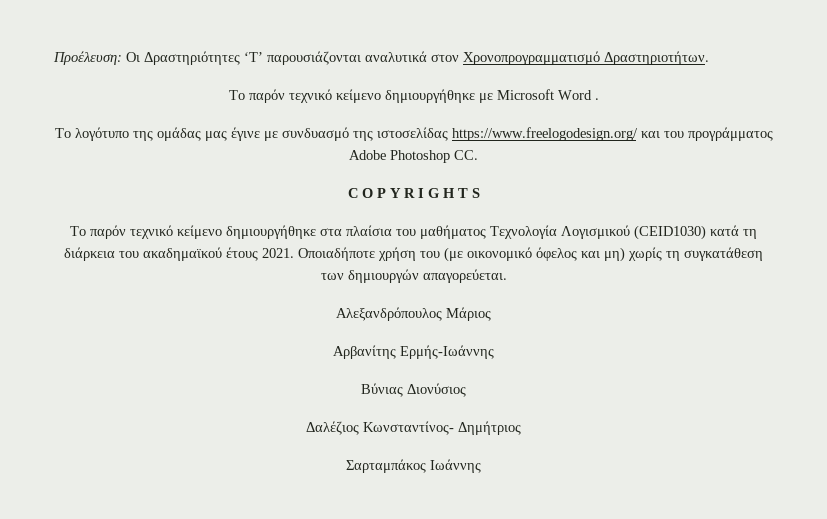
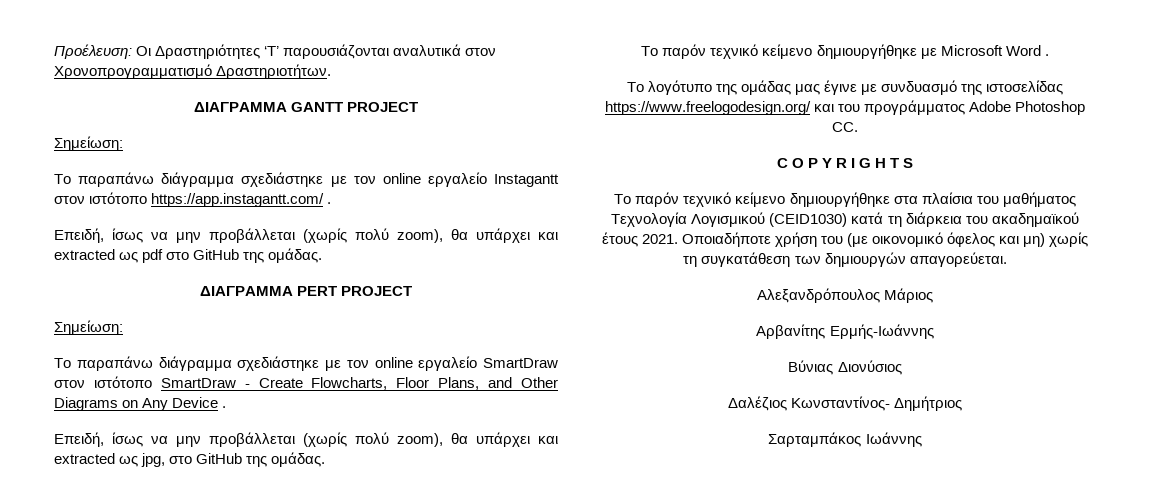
+ ΔΙΑΓΡΑΜΜΑ GANTT PROJECT
+ Σημείωση:
+ Το παραπάνω διάγραμμα σχεδιάστηκε με τον online εργαλείο Instagantt στον ιστότοπο https://app.instagantt.com/ .
+ Επειδή, ίσως να μην προβάλλεται (χωρίς πολύ zoom), θα υπάρχει και extracted ως pdf στο GitHub της ομάδας.
+ ΔΙΑΓΡΑΜΜΑ PERT PROJECT
+ Σημείωση:
+ Το παραπάνω διάγραμμα σχεδιάστηκε με τον online εργαλείο SmartDraw στον ιστότοπο SmartDraw - Create Flowcharts, Floor Plans, and Other Diagrams on Any Device .
+ Επειδή, ίσως να μην προβάλλεται (χωρίς πολύ zoom), θα υπάρχει και extracted ως jpg, στο GitHub της ομάδας.

